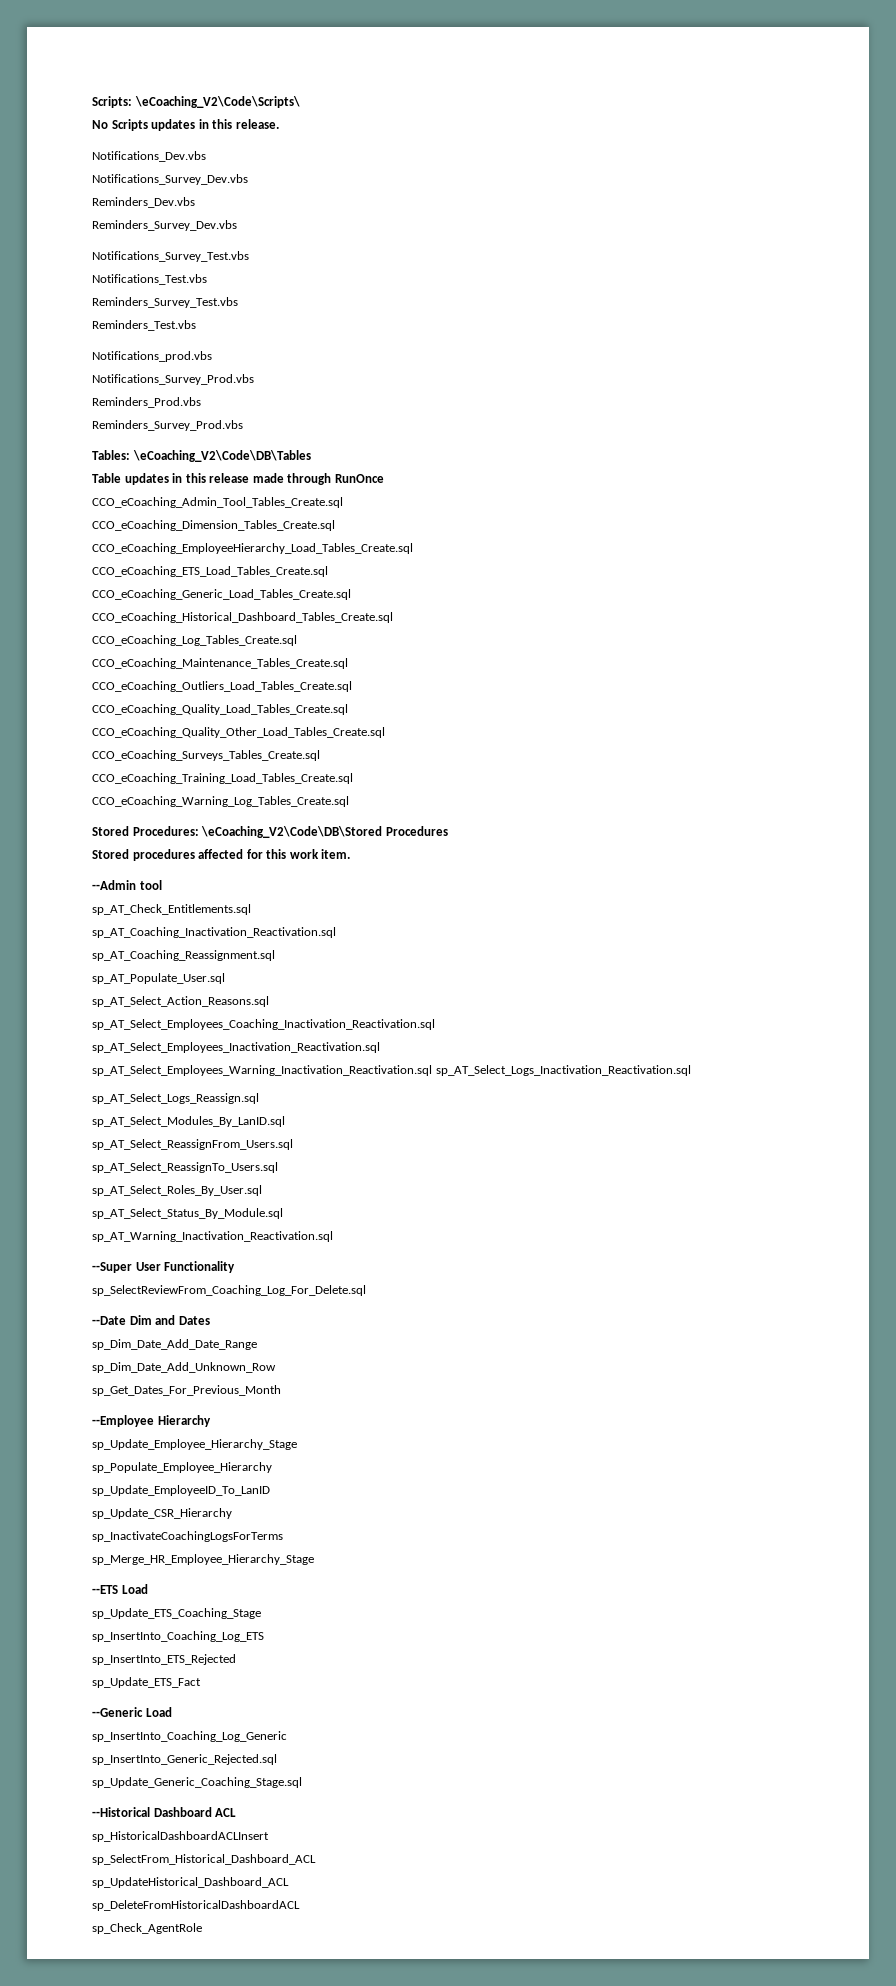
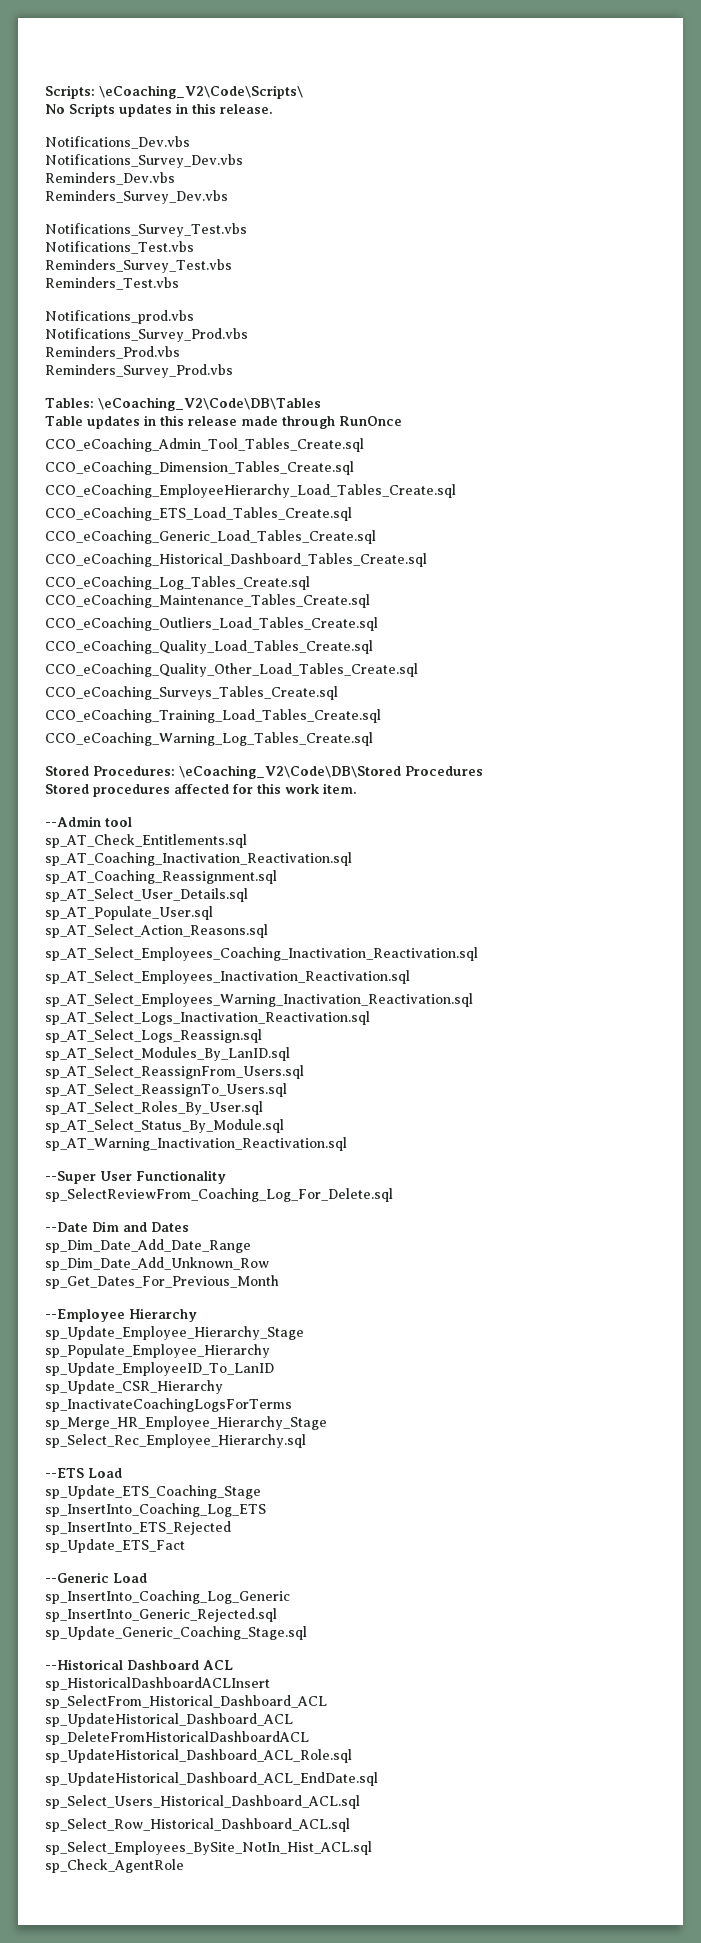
+ sp_AT_Select_User_Details.sql
+ sp_Select_Rec_Employee_Hierarchy.sql
+ sp_UpdateHistorical_Dashboard_ACL_Role.sql
+ sp_UpdateHistorical_Dashboard_ACL_EndDate.sql
+ sp_Select_Users_Historical_Dashboard_ACL.sql
+ sp_Select_Row_Historical_Dashboard_ACL.sql
+ sp_Select_Employees_BySite_NotIn_Hist_ACL.sql

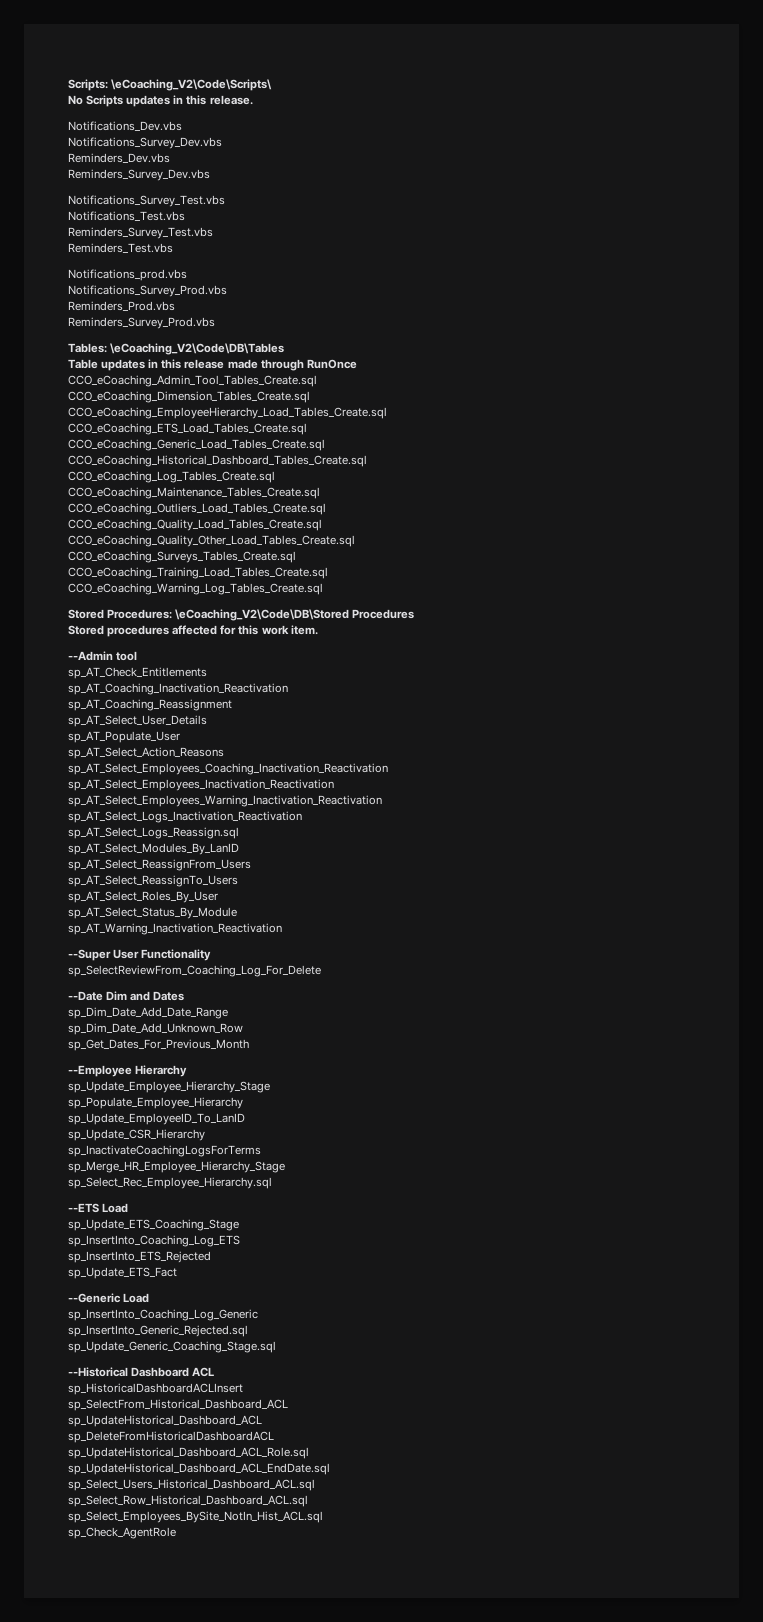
- sp_AT_Check_Entitlements.sql
- sp_AT_Coaching_Inactivation_Reactivation.sql
- sp_AT_Coaching_Reassignment.sql
- sp_AT_Select_User_Details.sql
- sp_AT_Populate_User.sql
- sp_AT_Select_Action_Reasons.sql
- sp_AT_Select_Employees_Coaching_Inactivation_Reactivation.sql
- sp_AT_Select_Employees_Inactivation_Reactivation.sql
- sp_AT_Select_Employees_Warning_Inactivation_Reactivation.sql sp_AT_Select_Logs_Inactivation_Reactivation.sql
+ sp_AT_Check_Entitlements
+ sp_AT_Coaching_Inactivation_Reactivation
+ sp_AT_Coaching_Reassignment
+ sp_AT_Select_User_Details
+ sp_AT_Populate_User
+ sp_AT_Select_Action_Reasons
+ sp_AT_Select_Employees_Coaching_Inactivation_Reactivation
+ sp_AT_Select_Employees_Inactivation_Reactivation
+ sp_AT_Select_Employees_Warning_Inactivation_Reactivation
+ sp_AT_Select_Logs_Inactivation_Reactivation
  sp_AT_Select_Logs_Reassign.sql
- sp_AT_Select_Modules_By_LanID.sql
- sp_AT_Select_ReassignFrom_Users.sql
- sp_AT_Select_ReassignTo_Users.sql
- sp_AT_Select_Roles_By_User.sql
- sp_AT_Select_Status_By_Module.sql
- sp_AT_Warning_Inactivation_Reactivation.sql
+ sp_AT_Select_Modules_By_LanID
+ sp_AT_Select_ReassignFrom_Users
+ sp_AT_Select_ReassignTo_Users
+ sp_AT_Select_Roles_By_User
+ sp_AT_Select_Status_By_Module
+ sp_AT_Warning_Inactivation_Reactivation
- sp_SelectReviewFrom_Coaching_Log_For_Delete.sql
+ sp_SelectReviewFrom_Coaching_Log_For_Delete

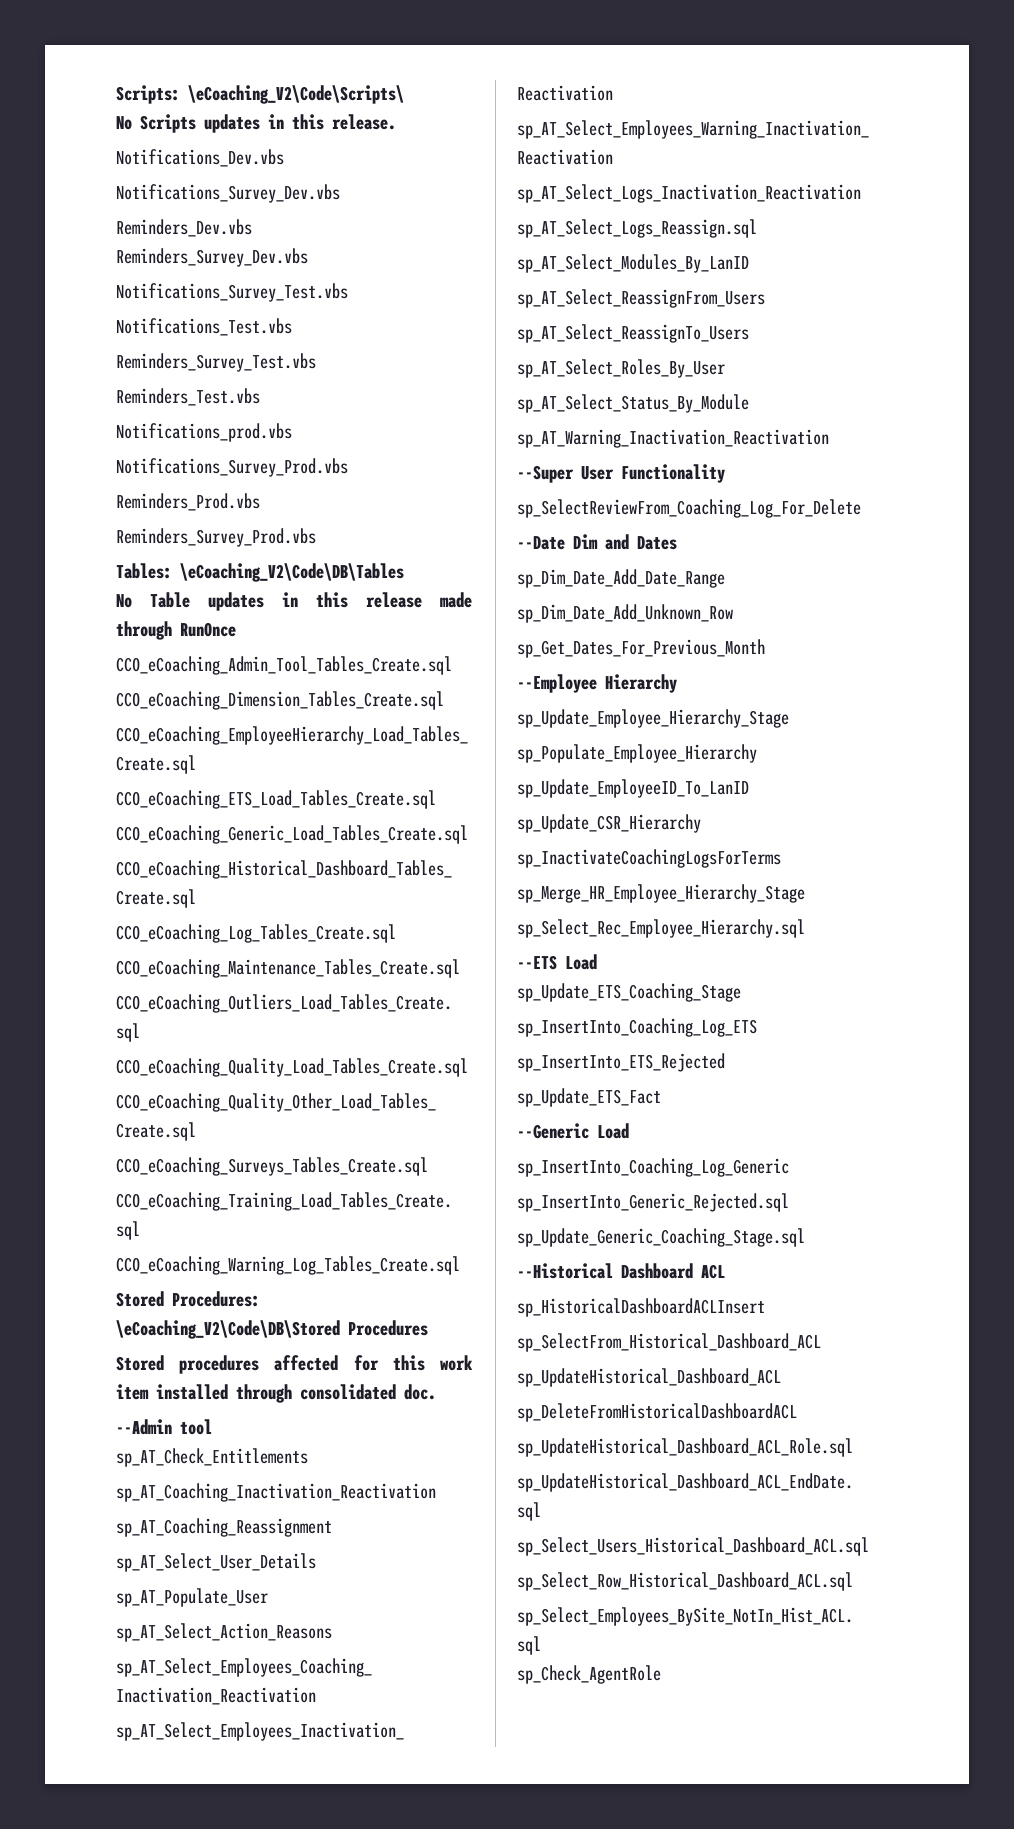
- Table updates in this release made through RunOnce
+ No Table updates in this release made through RunOnce
- Stored procedures affected for this work item.
+ Stored procedures affected for this work item installed through consolidated doc.

